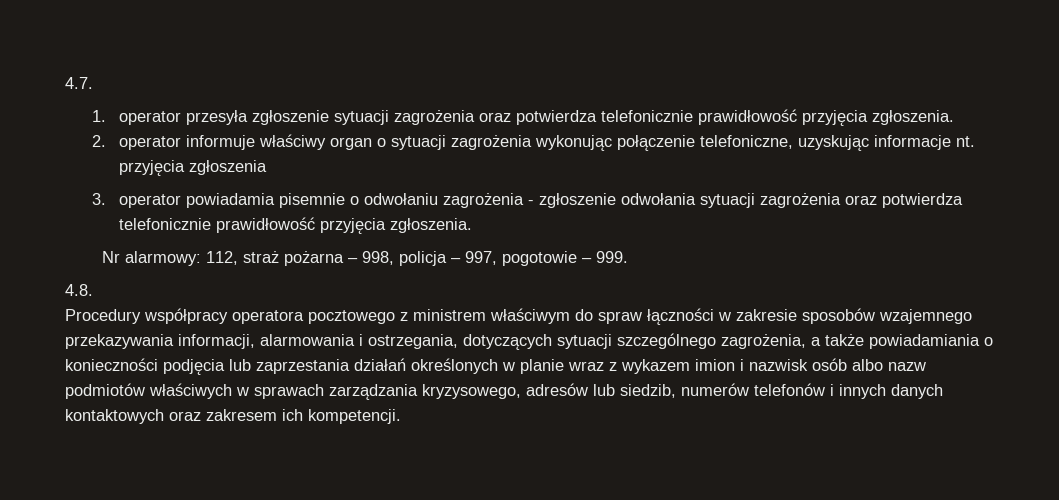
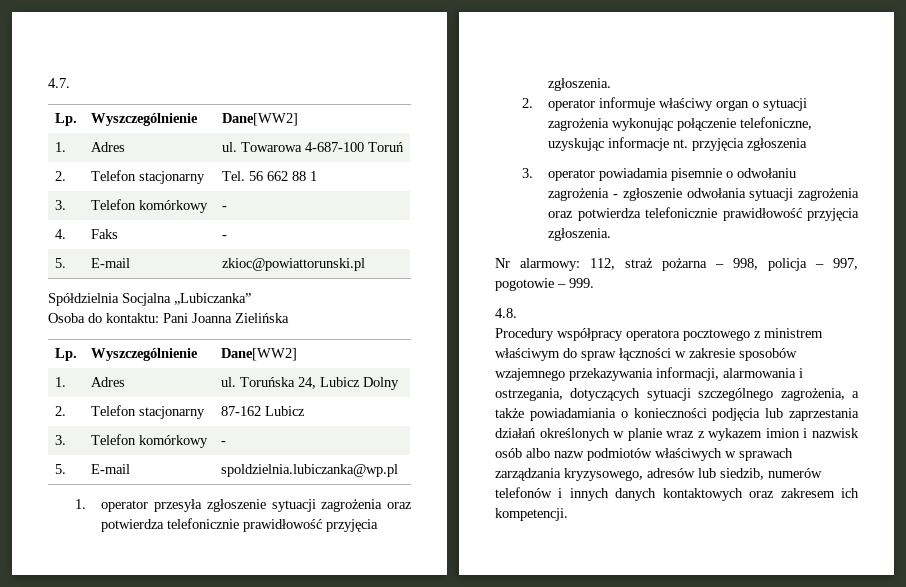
  4.7.
+ Lp. | Wyszczególnienie | Dane[WW2]
+ 1. | Adres | ul. Towarowa 4-687-100 Toruń
+ 2. | Telefon stacjonarny | Tel. 56 662 88 1
+ 3. | Telefon komórkowy | -
+ 4. | Faks | -
+ 5. | E-mail | zkioc@powiattorunski.pl
+ Spółdzielnia Socjalna „Lubiczanka”
+ Osoba do kontaktu: Pani Joanna Zielińska
+ Lp. | Wyszczególnienie | Dane[WW2]
+ 1. | Adres | ul. Toruńska 24, Lubicz Dolny
+ 2. | Telefon stacjonarny | 87-162 Lubicz
+ 3. | Telefon komórkowy | -
+ 5. | E-mail | spoldzielnia.lubiczanka@wp.pl

